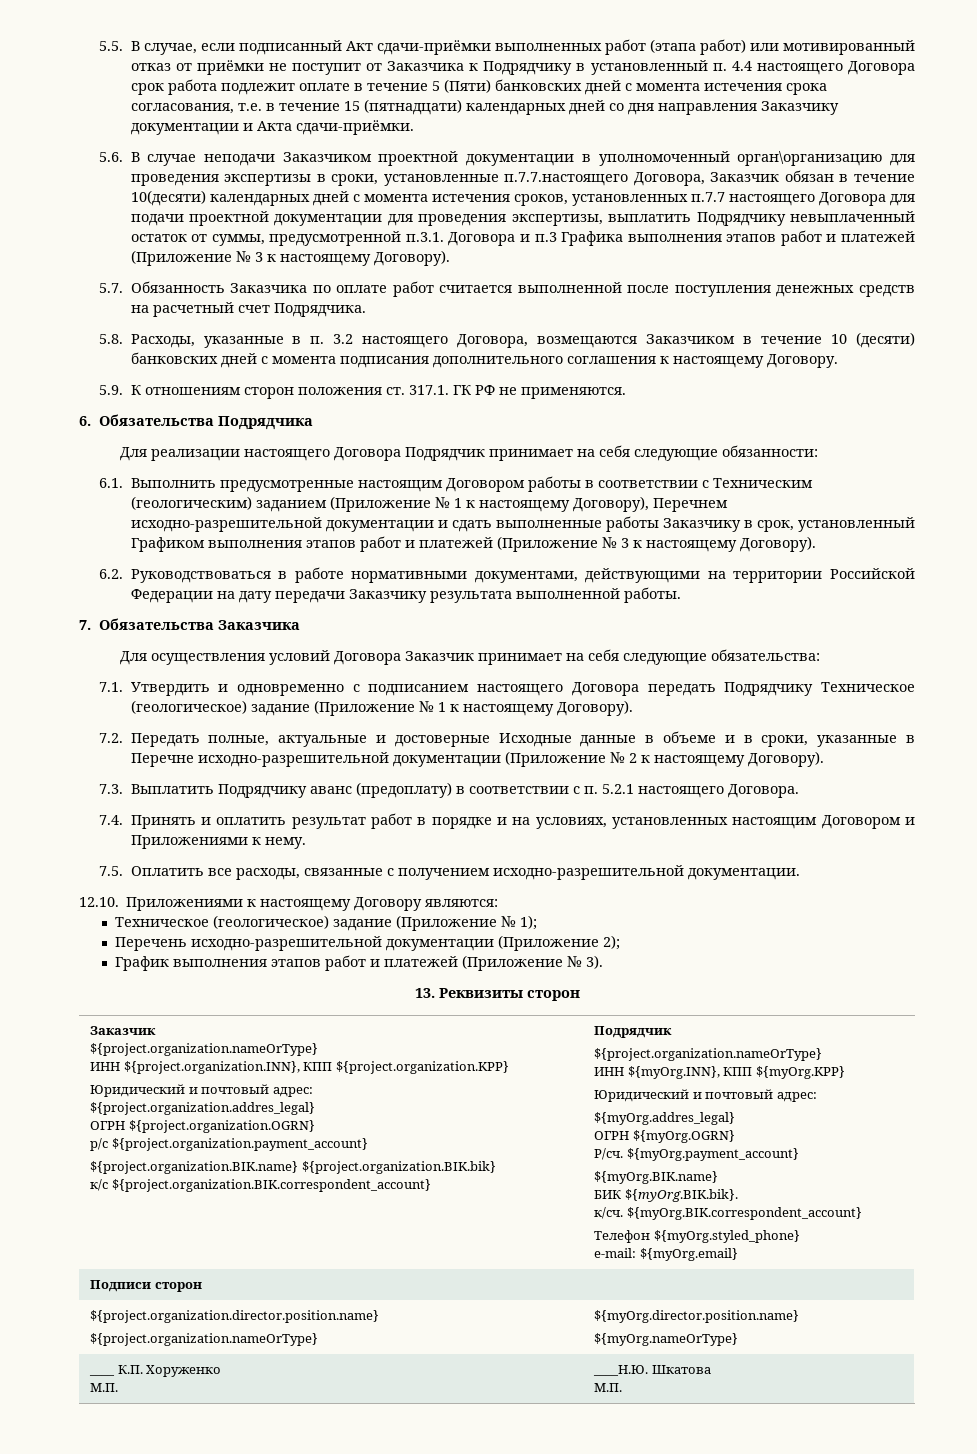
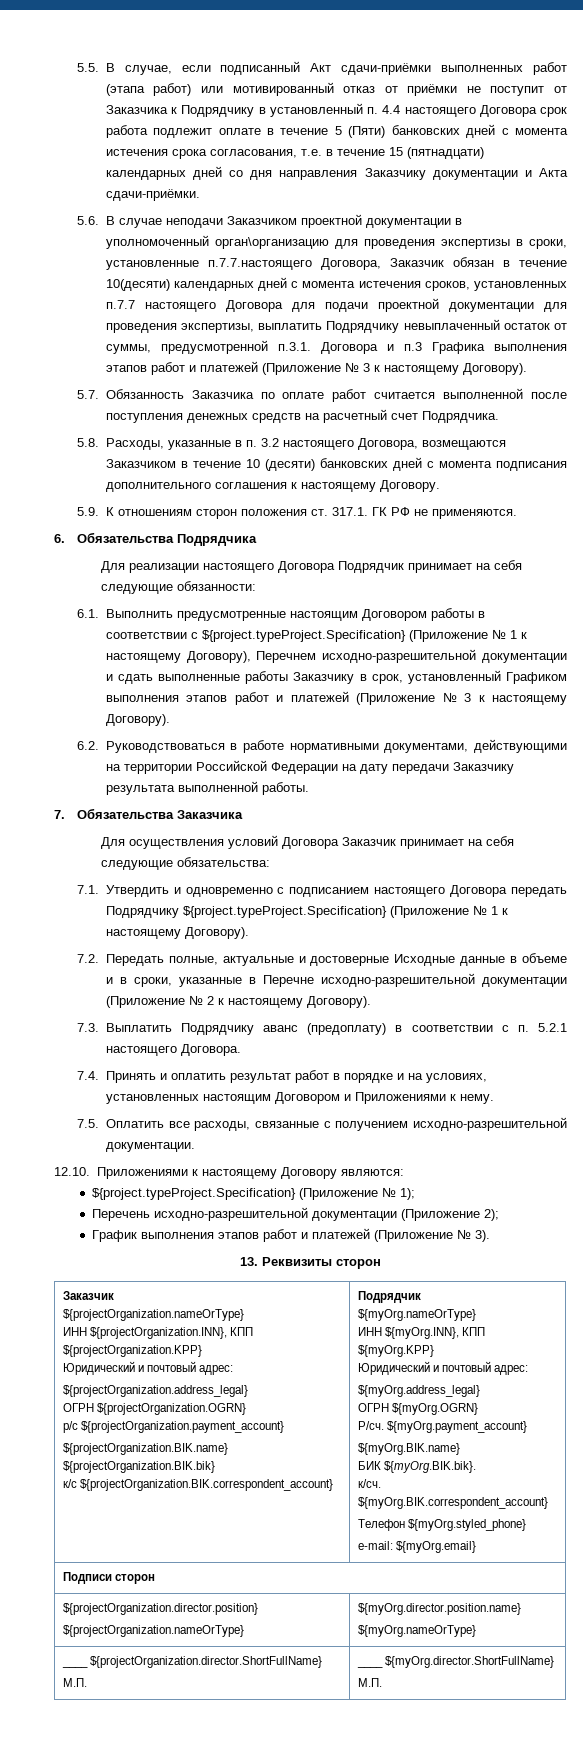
- 6.1. Выполнить предусмотренные настоящим Договором работы в соответствии с Техническим (геологическим) заданием (Приложение № 1 к настоящему Договору), Перечнем исходно-разрешительной документации и сдать выполненные работы Заказчику в срок, установленный Графиком выполнения этапов работ и платежей (Приложение № 3 к настоящему Договору).
+ 6.1. Выполнить предусмотренные настоящим Договором работы в соответствии с ${project.typeProject.Specification} (Приложение № 1 к настоящему Договору), Перечнем исходно-разрешительной документации и сдать выполненные работы Заказчику в срок, установленный Графиком выполнения этапов работ и платежей (Приложение № 3 к настоящему Договору).
- 7.1. Утвердить и одновременно с подписанием настоящего Договора передать Подрядчику Техническое (геологическое) задание (Приложение № 1 к настоящему Договору).
+ 7.1. Утвердить и одновременно с подписанием настоящего Договора передать Подрядчику ${project.typeProject.Specification} (Приложение № 1 к настоящему Договору).
- Техническое (геологическое) задание (Приложение № 1);
+ ${project.typeProject.Specification} (Приложение № 1);
  13. Реквизиты сторон
  Заказчик
- ${project.organization.nameOrType}
- ИНН ${project.organization.INN}, КПП ${project.organization.KPP}
+ ${projectOrganization.nameOrType}
+ ИНН ${projectOrganization.INN}, КПП ${projectOrganization.KPP}
  Юридический и почтовый адрес:
- ${project.organization.addres_legal}
- ОГРН ${project.organization.OGRN}
+ ${projectOrganization.address_legal}
+ ОГРН ${projectOrganization.OGRN}
- р/с ${project.organization.payment_account}
- ${project.organization.BIK.name} ${project.organization.BIK.bik}
+ р/с ${projectOrganization.payment_account}
+ ${projectOrganization.BIK.name} ${projectOrganization.BIK.bik}
- к/с ${project.organization.BIK.correspondent_account} | Подрядчик
- ${project.organization.nameOrType}
+ к/с ${projectOrganization.BIK.correspondent_account} | Подрядчик
+ ${myOrg.nameOrType}
- ${myOrg.addres_legal}
+ ${myOrg.address_legal}
- ${project.organization.director.position.name}
- ${project.organization.nameOrType} | ${myOrg.director.position.name}
+ ${projectOrganization.director.position}
+ ${projectOrganization.nameOrType} | ${myOrg.director.position.name}
- ____ К.П. Хоруженко
- М.П. | ____Н.Ю. Шкатова
+ ____ ${projectOrganization.director.ShortFullName}
+ М.П. | ____ ${myOrg.director.ShortFullName}

